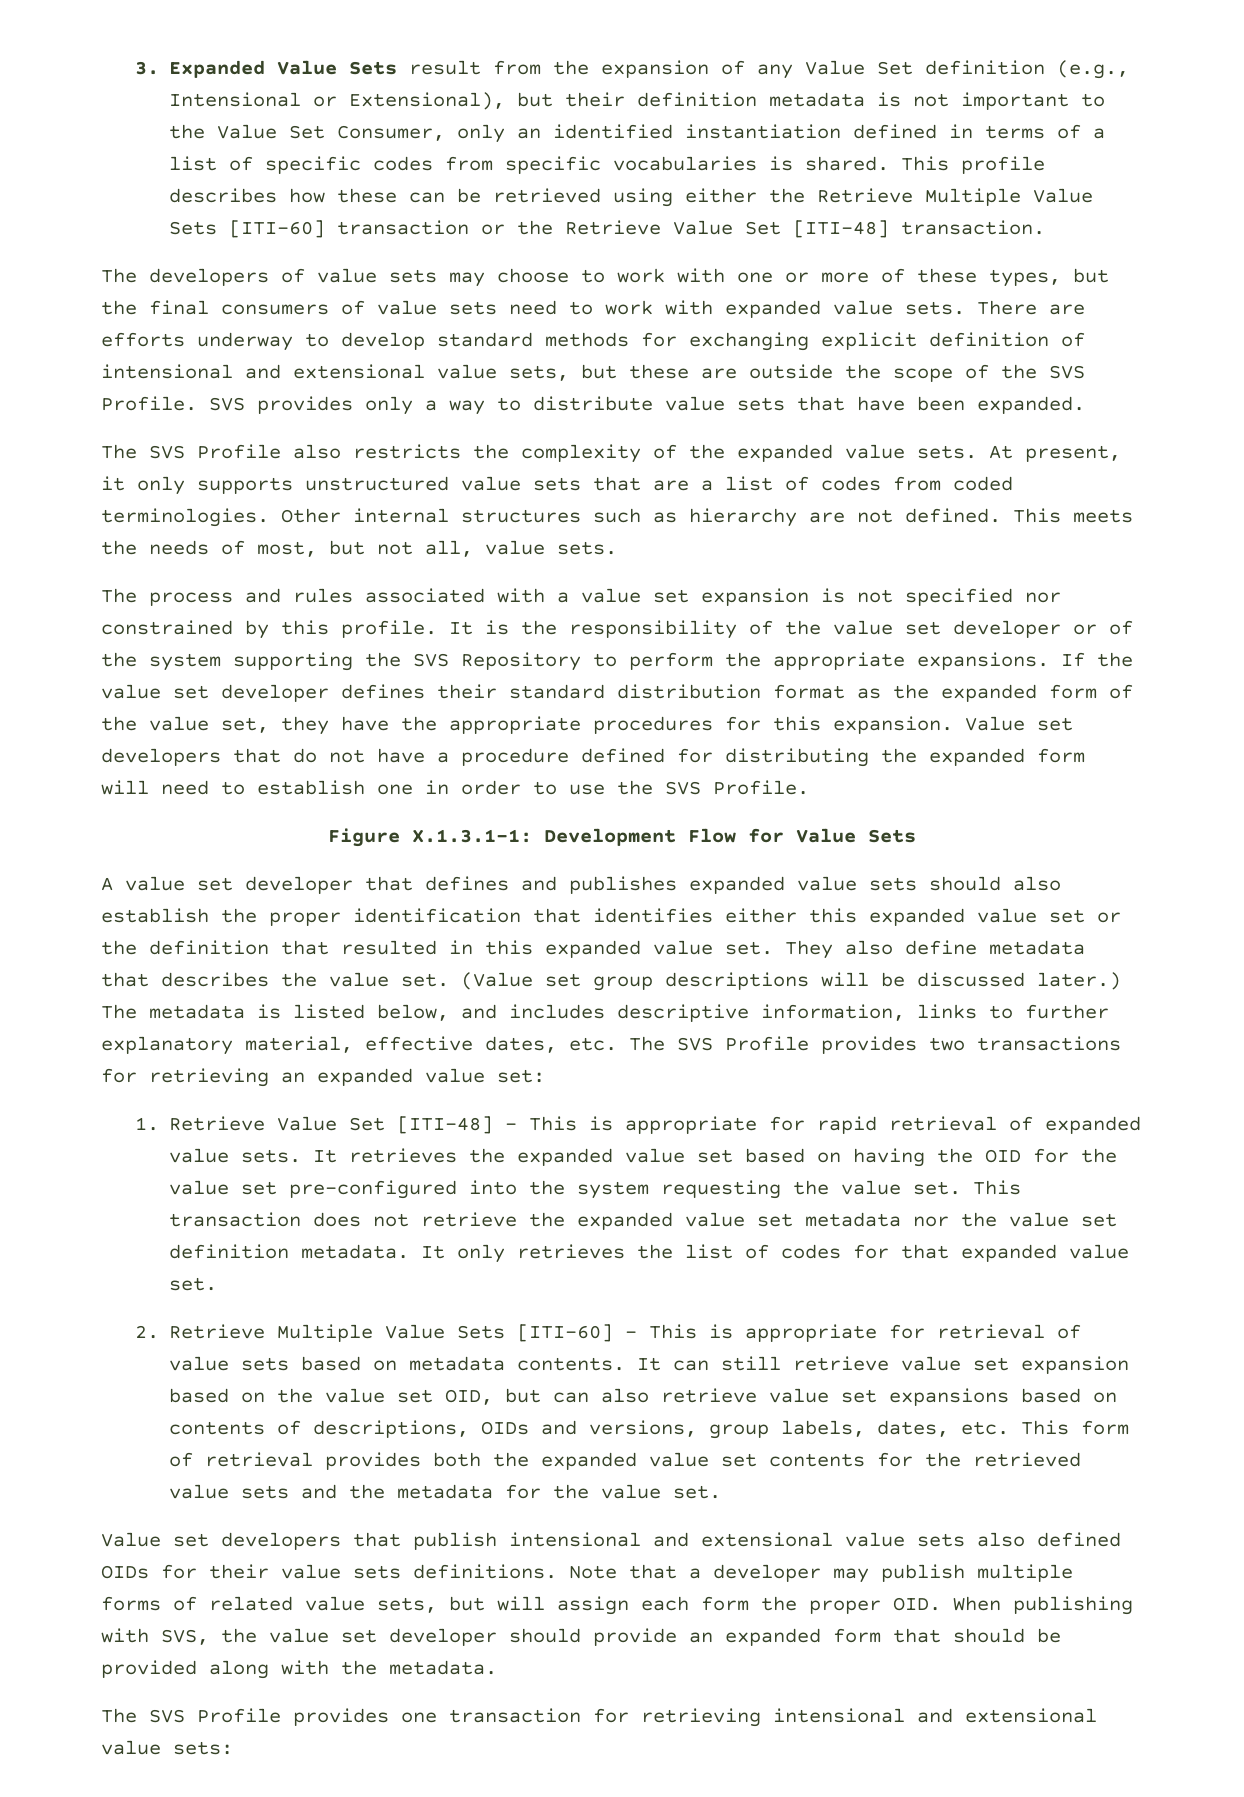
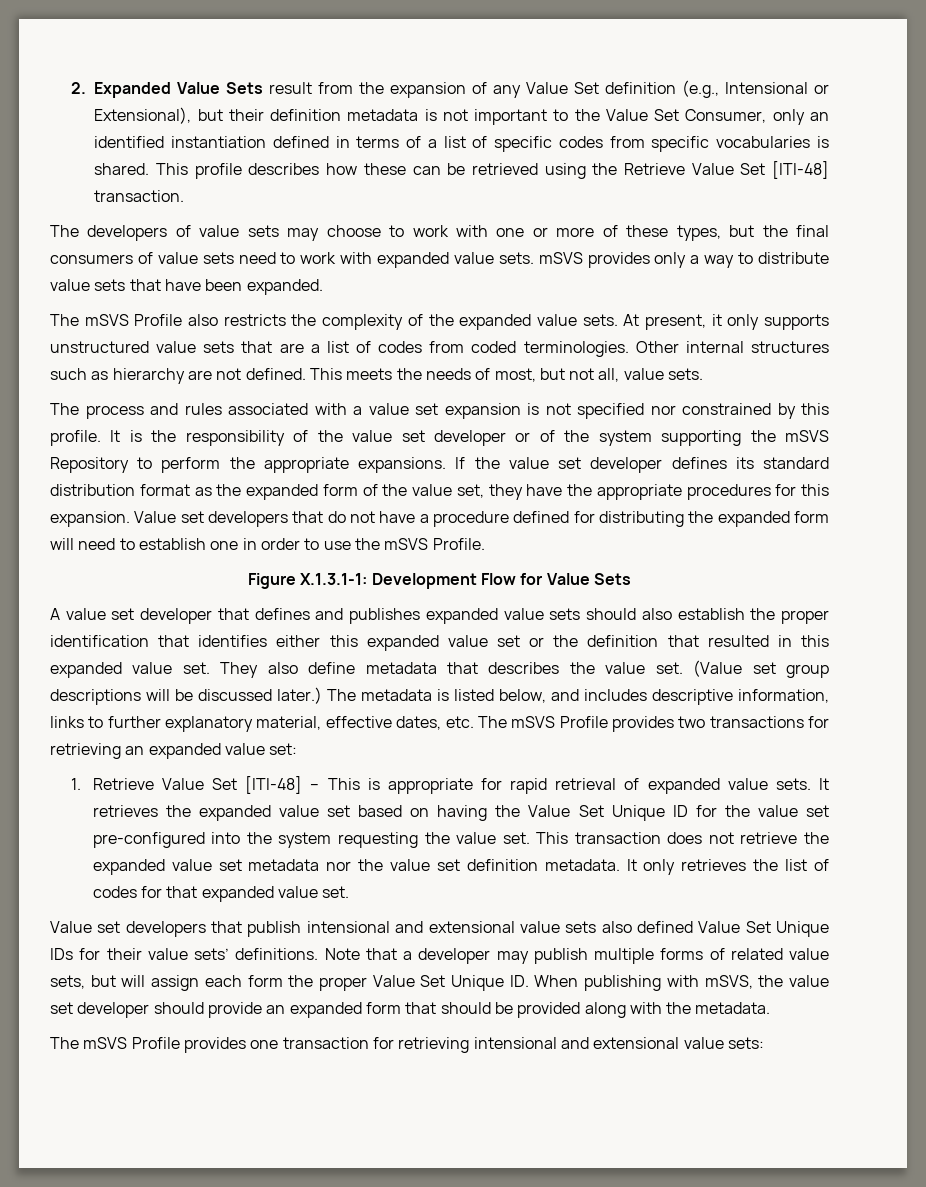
- 3. Expanded Value Sets result from the expansion of any Value Set definition (e.g., Intensional or Extensional), but their definition metadata is not important to the Value Set Consumer, only an identified instantiation defined in terms of a list of specific codes from specific vocabularies is shared.
+ 2. Expanded Value Sets result from the expansion of any Value Set definition (e.g., Intensional or Extensional), but their definition metadata is not important to the Value Set Consumer, only an identified instantiation defined in terms of a list of specific codes from specific vocabularies is shared.
- This profile describes how these can be retrieved using either the Retrieve Multiple Value Sets [ITI-60] transaction or the Retrieve Value Set [ITI-48] transaction.
+ This profile describes how these can be retrieved using the Retrieve Value Set [ITI-48] transaction.
- The developers of value sets may choose to work with one or more of these types, but the final consumers of value sets need to work with expanded value sets. There are efforts underway to develop standard methods for exchanging explicit definition of intensional and extensional value sets, but these are outside the scope of the SVS Profile. SVS provides only a way to distribute value sets that have been expanded.
+ The developers of value sets may choose to work with one or more of these types, but the final consumers of value sets need to work with expanded value sets. mSVS provides only a way to distribute value sets that have been expanded.
- The SVS Profile also restricts the complexity of the expanded value sets.
+ The mSVS Profile also restricts the complexity of the expanded value sets.
- It is the responsibility of the value set developer or of the system supporting the SVS Repository to perform the appropriate expansions.
+ It is the responsibility of the value set developer or of the system supporting the mSVS Repository to perform the appropriate expansions.
- If the value set developer defines their standard distribution format as the expanded form of the value set, they have the appropriate procedures for this expansion.
+ If the value set developer defines its standard distribution format as the expanded form of the value set, they have the appropriate procedures for this expansion.
- Value set developers that do not have a procedure defined for distributing the expanded form will need to establish one in order to use the SVS Profile.
+ Value set developers that do not have a procedure defined for distributing the expanded form will need to establish one in order to use the mSVS Profile.
- The metadata is listed below, and includes descriptive information, links to further explanatory material, effective dates, etc. The SVS Profile provides two transactions for retrieving an expanded value set:
+ The metadata is listed below, and includes descriptive information, links to further explanatory material, effective dates, etc. The mSVS Profile provides two transactions for retrieving an expanded value set:
- It retrieves the expanded value set based on having the OID for the value set pre-configured into the system requesting the value set.
+ It retrieves the expanded value set based on having the Value Set Unique ID for the value set pre-configured into the system requesting the value set.
- 2. Retrieve Multiple Value Sets [ITI-60] – This is appropriate for retrieval of value sets based on metadata contents. It can still retrieve value set expansion based on the value set OID, but can also retrieve value set expansions based on contents of descriptions, OIDs and versions, group labels, dates, etc. This form of retrieval provides both the expanded value set contents for the retrieved value sets and the metadata for the value set.
- Value set developers that publish intensional and extensional value sets also defined OIDs for their value sets definitions.
+ Value set developers that publish intensional and extensional value sets also defined Value Set Unique IDs for their value sets’ definitions.
- Note that a developer may publish multiple forms of related value sets, but will assign each form the proper OID. When publishing with SVS, the value set developer should provide an expanded form that should be provided along with the metadata.
+ Note that a developer may publish multiple forms of related value sets, but will assign each form the proper Value Set Unique ID. When publishing with mSVS, the value set developer should provide an expanded form that should be provided along with the metadata.
- The SVS Profile provides one transaction for retrieving intensional and extensional value sets:
+ The mSVS Profile provides one transaction for retrieving intensional and extensional value sets:

